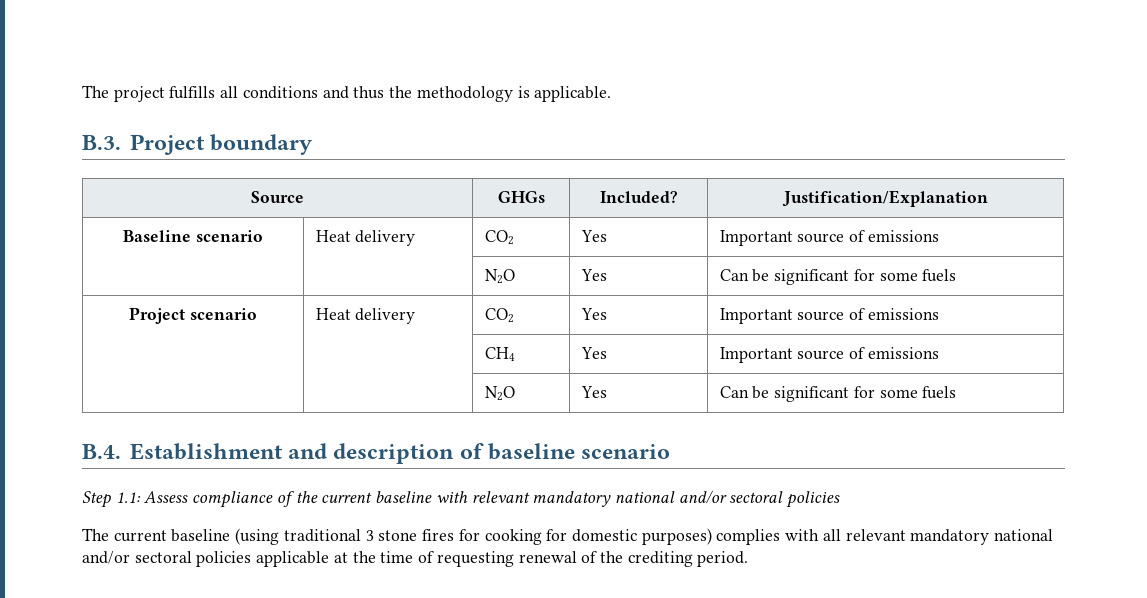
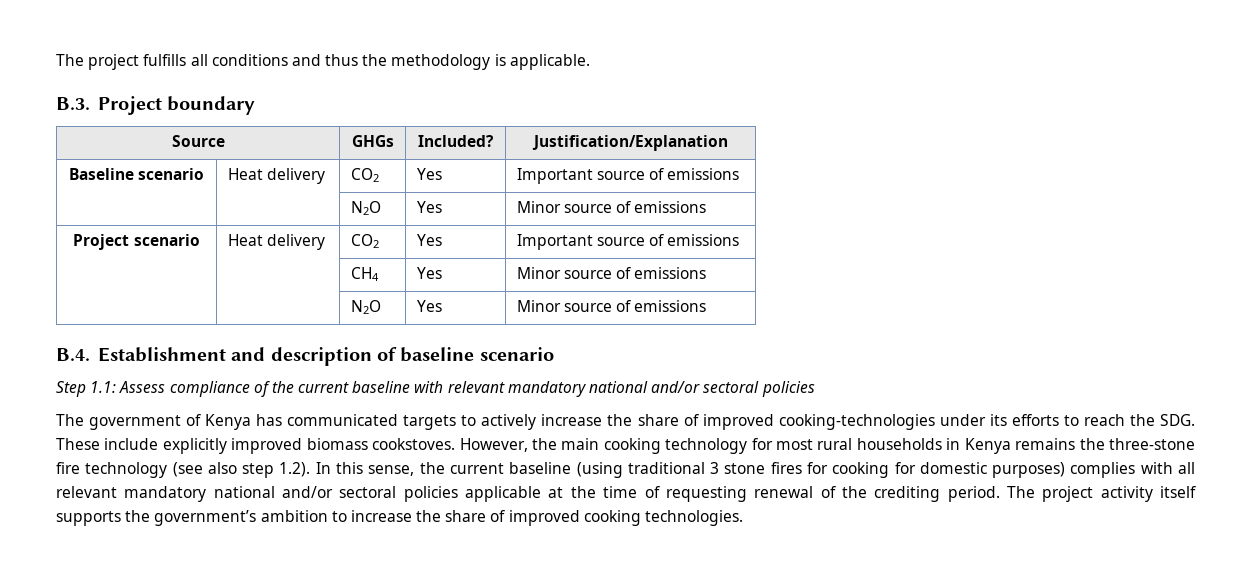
  Baseline scenario | Heat delivery | CO2 | Yes | Important source of emissions
- | | N2O | Yes | Can be significant for some fuels
+ | | N2O | Yes | Minor source of emissions
- | | CH4 | Yes | Important source of emissions
- | | N2O | Yes | Can be significant for some fuels
+ | | CH4 | Yes | Minor source of emissions
+ | | N2O | Yes | Minor source of emissions
- The current baseline (using traditional 3 stone fires for cooking for domestic purposes) complies with all relevant mandatory national and/or sectoral policies applicable at the time of requesting renewal of the crediting period.
+ The government of Kenya has communicated targets to actively increase the share of improved cooking-technologies under its efforts to reach the SDG. These include explicitly improved biomass cookstoves. However, the main cooking technology for most rural households in Kenya remains the three-stone fire technology (see also step 1.2). In this sense, the current baseline (using traditional 3 stone fires for cooking for domestic purposes) complies with all relevant mandatory national and/or sectoral policies applicable at the time of requesting renewal of the crediting period.
+ The project activity itself supports the government’s ambition to increase the share of improved cooking technologies.

